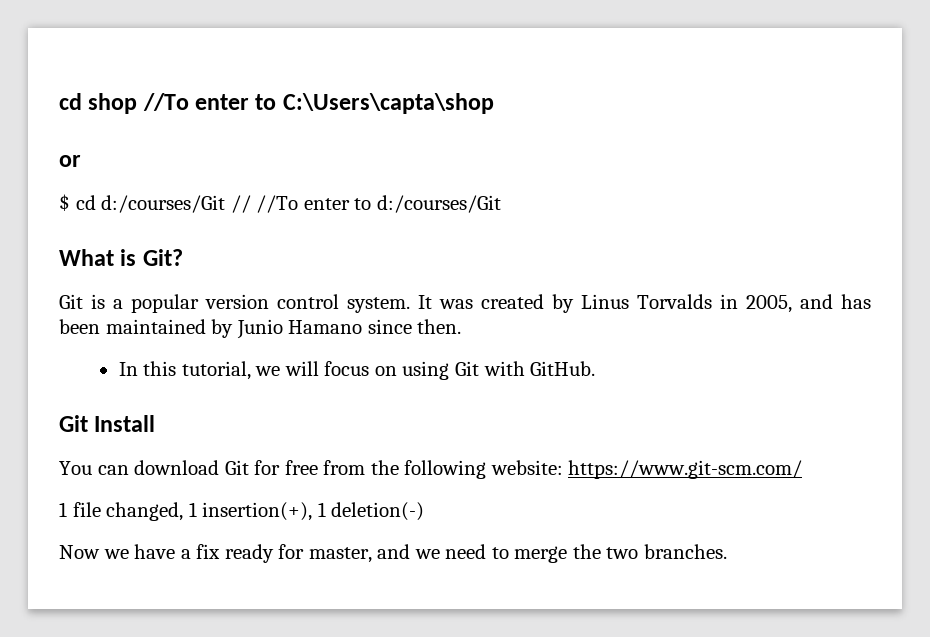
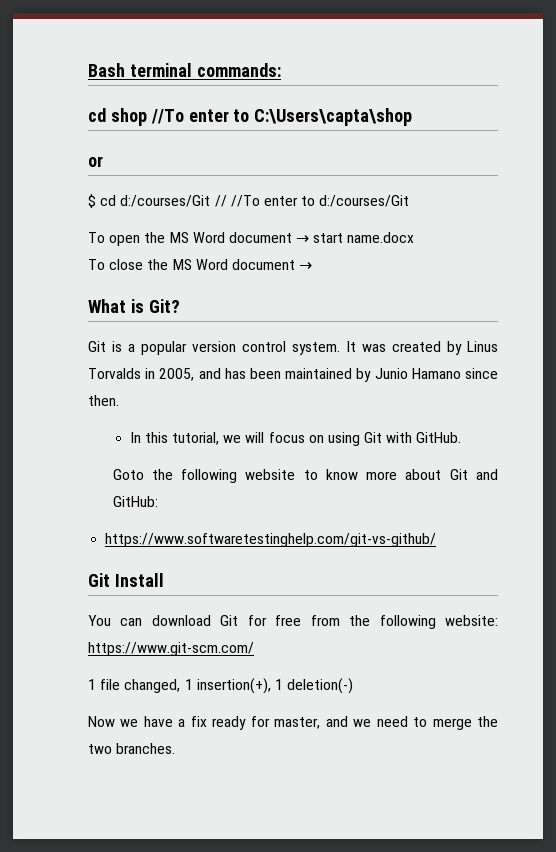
+ Bash terminal commands:
+ To open the MS Word document → start name.docx
+ To close the MS Word document →
+ Goto the following website to know more about Git and GitHub:
+ https://www.softwaretestinghelp.com/git-vs-github/

